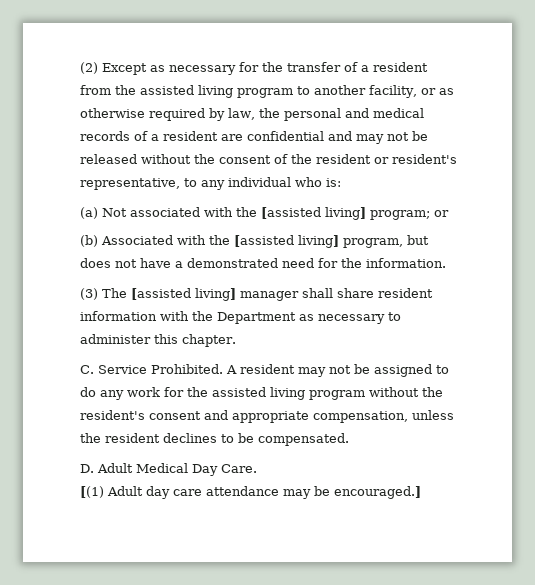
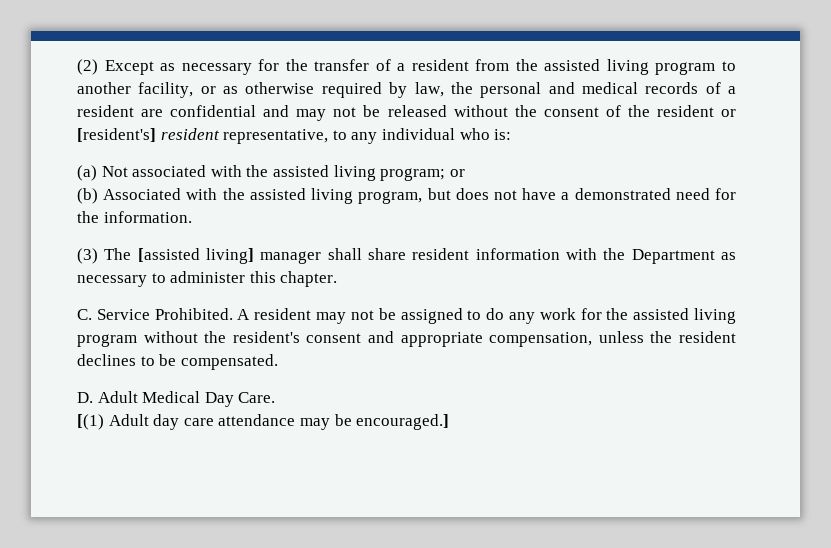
- (2) Except as necessary for the transfer of a resident from the assisted living program to another facility, or as otherwise required by law, the personal and medical records of a resident are confidential and may not be released without the consent of the resident or resident's representative, to any individual who is:
+ (2) Except as necessary for the transfer of a resident from the assisted living program to another facility, or as otherwise required by law, the personal and medical records of a resident are confidential and may not be released without the consent of the resident or [resident's] resident representative, to any individual who is:
- (a) Not associated with the [assisted living] program; or
+ (a) Not associated with the assisted living program; or
- (b) Associated with the [assisted living] program, but does not have a demonstrated need for the information.
+ (b) Associated with the assisted living program, but does not have a demonstrated need for the information.

